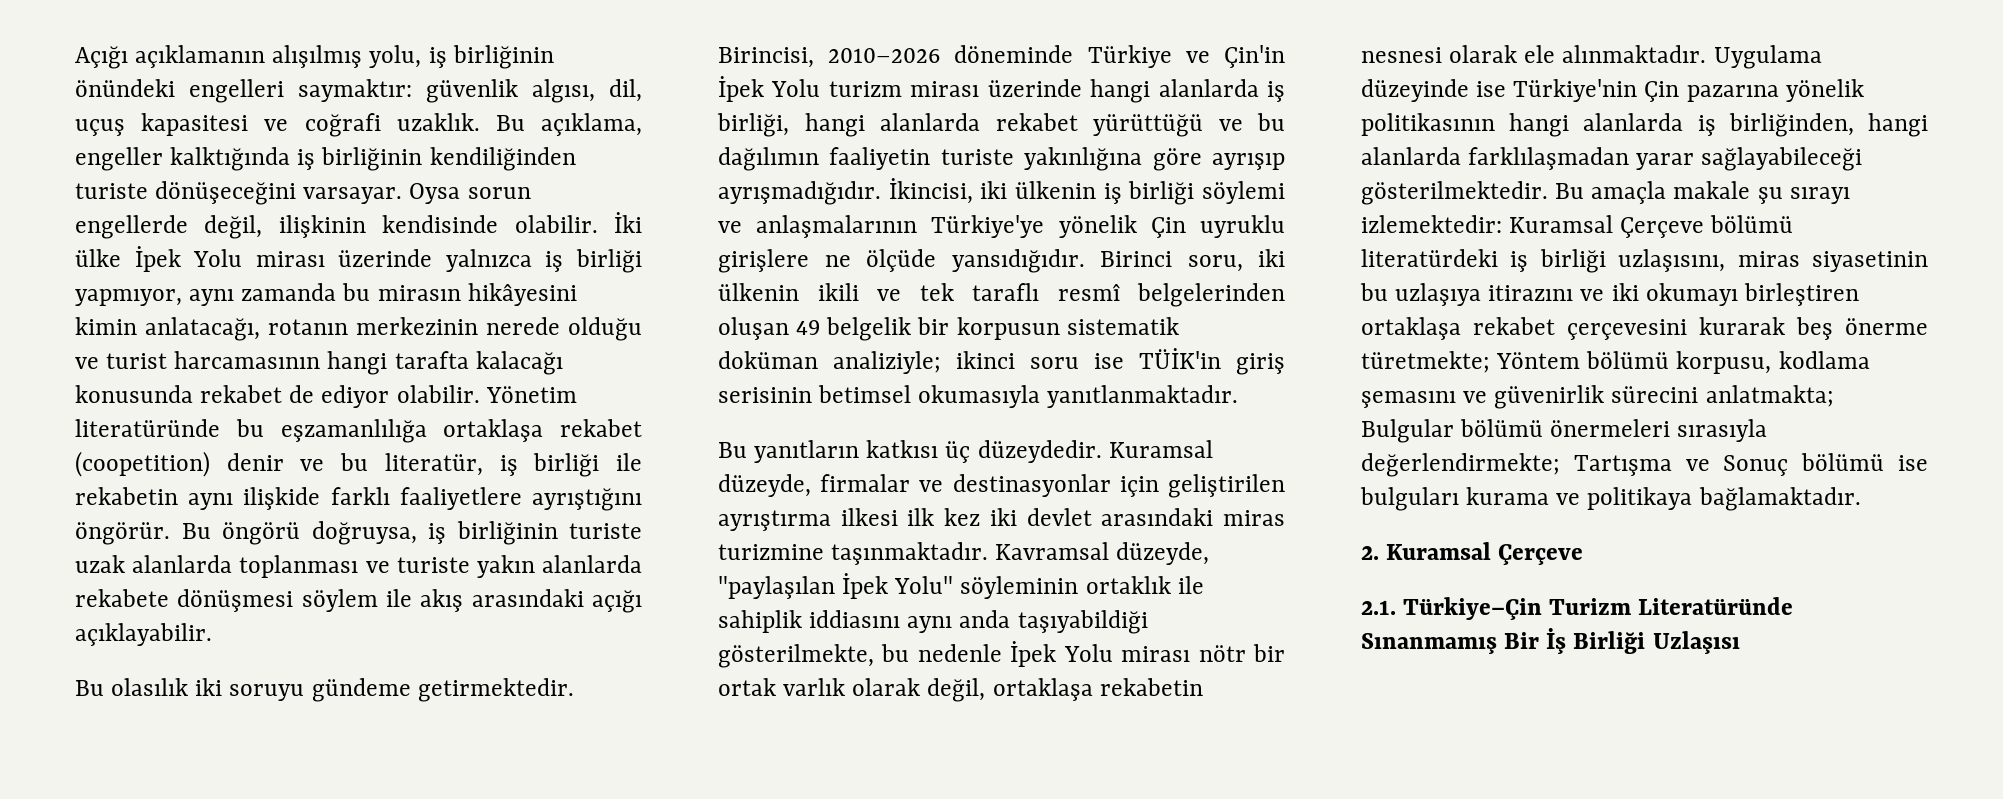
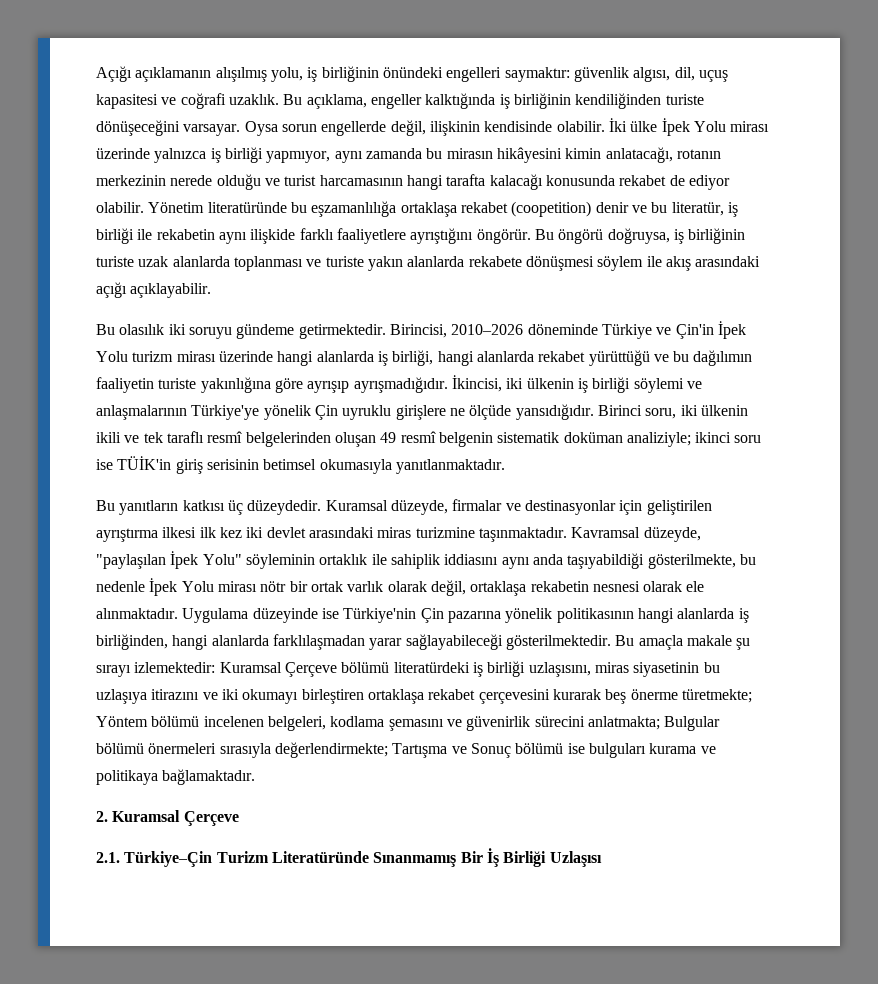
- Birinci soru, iki ülkenin ikili ve tek taraflı resmî belgelerinden oluşan 49 belgelik bir korpusun sistematik doküman analiziyle; ikinci soru ise TÜİK'in giriş serisinin betimsel okumasıyla yanıtlanmaktadır.
+ Birinci soru, iki ülkenin ikili ve tek taraflı resmî belgelerinden oluşan 49 resmî belgenin sistematik doküman analiziyle; ikinci soru ise TÜİK'in giriş serisinin betimsel okumasıyla yanıtlanmaktadır.
- Bu amaçla makale şu sırayı izlemektedir: Kuramsal Çerçeve bölümü literatürdeki iş birliği uzlaşısını, miras siyasetinin bu uzlaşıya itirazını ve iki okumayı birleştiren ortaklaşa rekabet çerçevesini kurarak beş önerme türetmekte; Yöntem bölümü korpusu, kodlama şemasını ve güvenirlik sürecini anlatmakta; Bulgular bölümü önermeleri sırasıyla değerlendirmekte; Tartışma ve Sonuç bölümü ise bulguları kurama ve politikaya bağlamaktadır.
+ Bu amaçla makale şu sırayı izlemektedir: Kuramsal Çerçeve bölümü literatürdeki iş birliği uzlaşısını, miras siyasetinin bu uzlaşıya itirazını ve iki okumayı birleştiren ortaklaşa rekabet çerçevesini kurarak beş önerme türetmekte; Yöntem bölümü incelenen belgeleri, kodlama şemasını ve güvenirlik sürecini anlatmakta; Bulgular bölümü önermeleri sırasıyla değerlendirmekte; Tartışma ve Sonuç bölümü ise bulguları kurama ve politikaya bağlamaktadır.

